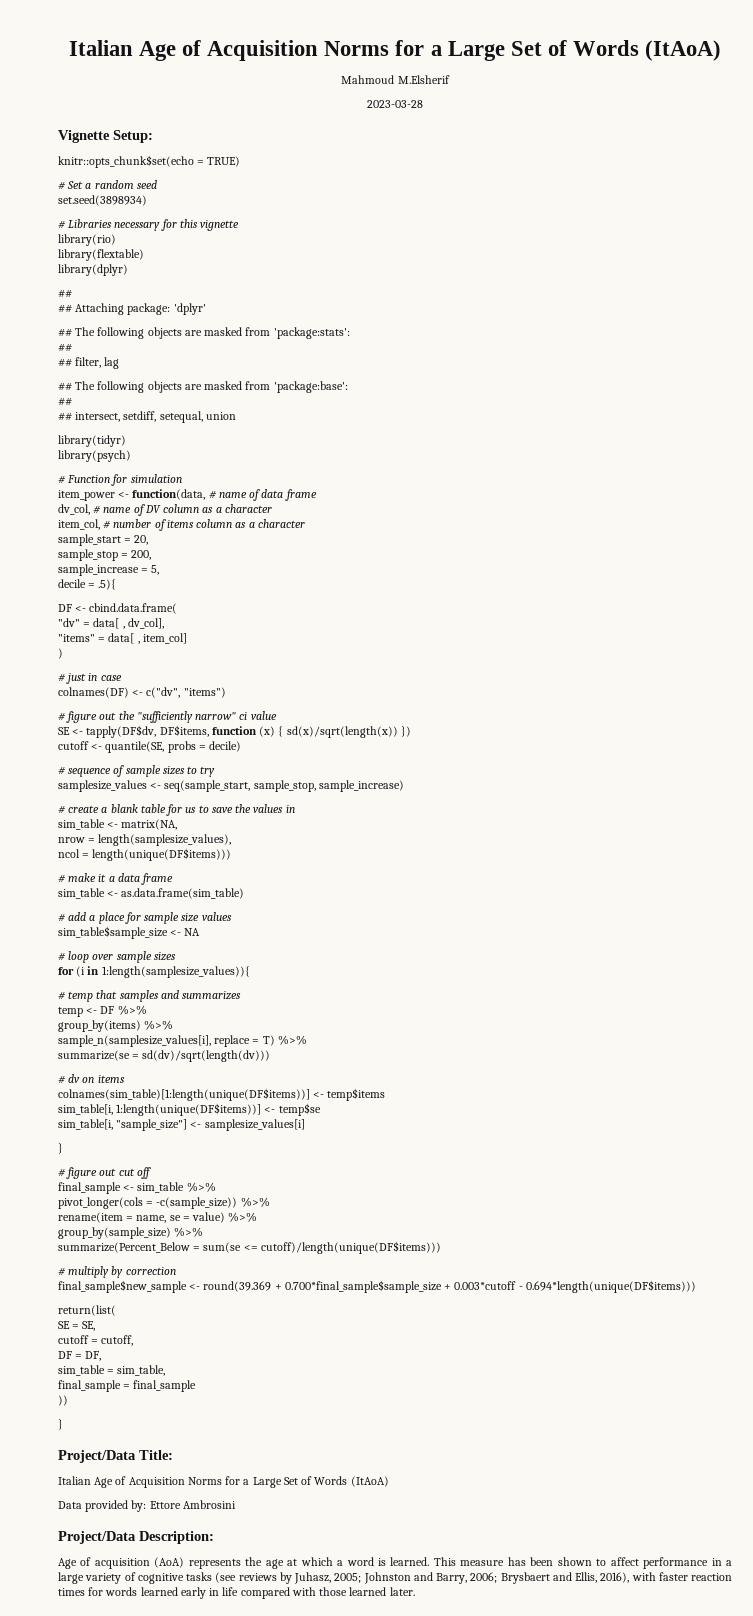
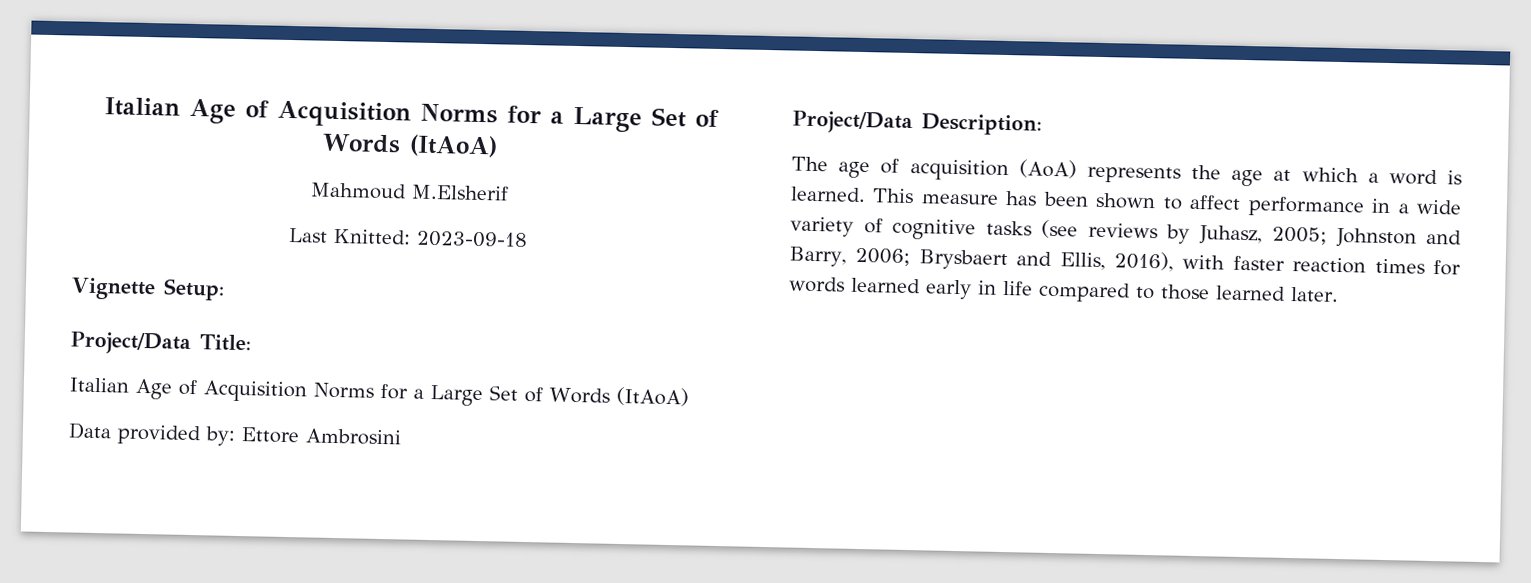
- 2023-03-28
+ Last Knitted: 2023-09-18
- knitr::opts_chunk$set(echo = TRUE)
- # Set a random seed
- set.seed(3898934)
- # Libraries necessary for this vignette
- library(rio)
- library(flextable)
- library(dplyr)
- ##
- ## Attaching package: 'dplyr'
- ## The following objects are masked from 'package:stats':
- ##
- ## filter, lag
- ## The following objects are masked from 'package:base':
- ##
- ## intersect, setdiff, setequal, union
- library(tidyr)
- library(psych)
- # Function for simulation
- item_power <- function(data, # name of data frame
- dv_col, # name of DV column as a character
- item_col, # number of items column as a character
- sample_start = 20,
- sample_stop = 200,
- sample_increase = 5,
- decile = .5){
- DF <- cbind.data.frame(
- "dv" = data[ , dv_col],
- "items" = data[ , item_col]
- )
- # just in case
- colnames(DF) <- c("dv", "items")
- # figure out the "sufficiently narrow" ci value
- SE <- tapply(DF$dv, DF$items, function (x) { sd(x)/sqrt(length(x)) })
- cutoff <- quantile(SE, probs = decile)
- # sequence of sample sizes to try
- samplesize_values <- seq(sample_start, sample_stop, sample_increase)
- # create a blank table for us to save the values in
- sim_table <- matrix(NA,
- nrow = length(samplesize_values),
- ncol = length(unique(DF$items)))
- # make it a data frame
- sim_table <- as.data.frame(sim_table)
- # add a place for sample size values
- sim_table$sample_size <- NA
- # loop over sample sizes
- for (i in 1:length(samplesize_values)){
- # temp that samples and summarizes
- temp <- DF %>%
- group_by(items) %>%
- sample_n(samplesize_values[i], replace = T) %>%
- summarize(se = sd(dv)/sqrt(length(dv)))
- # dv on items
- colnames(sim_table)[1:length(unique(DF$items))] <- temp$items
- sim_table[i, 1:length(unique(DF$items))] <- temp$se
- sim_table[i, "sample_size"] <- samplesize_values[i]
- }
- # figure out cut off
- final_sample <- sim_table %>%
- pivot_longer(cols = -c(sample_size)) %>%
- rename(item = name, se = value) %>%
- group_by(sample_size) %>%
- summarize(Percent_Below = sum(se <= cutoff)/length(unique(DF$items)))
- # multiply by correction
- final_sample$new_sample <- round(39.369 + 0.700*final_sample$sample_size + 0.003*cutoff - 0.694*length(unique(DF$items)))
- return(list(
- SE = SE,
- cutoff = cutoff,
- DF = DF,
- sim_table = sim_table,
- final_sample = final_sample
- ))
- }
- Age of acquisition (AoA) represents the age at which a word is learned.
+ The age of acquisition (AoA) represents the age at which a word is learned.
- This measure has been shown to affect performance in a large variety of cognitive tasks (see reviews by Juhasz, 2005; Johnston and Barry, 2006; Brysbaert and Ellis, 2016), with faster reaction times for words learned early in life compared with those learned later.
+ This measure has been shown to affect performance in a wide variety of cognitive tasks (see reviews by Juhasz, 2005; Johnston and Barry, 2006; Brysbaert and Ellis, 2016), with faster reaction times for words learned early in life compared to those learned later.

